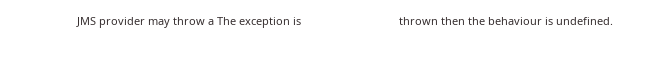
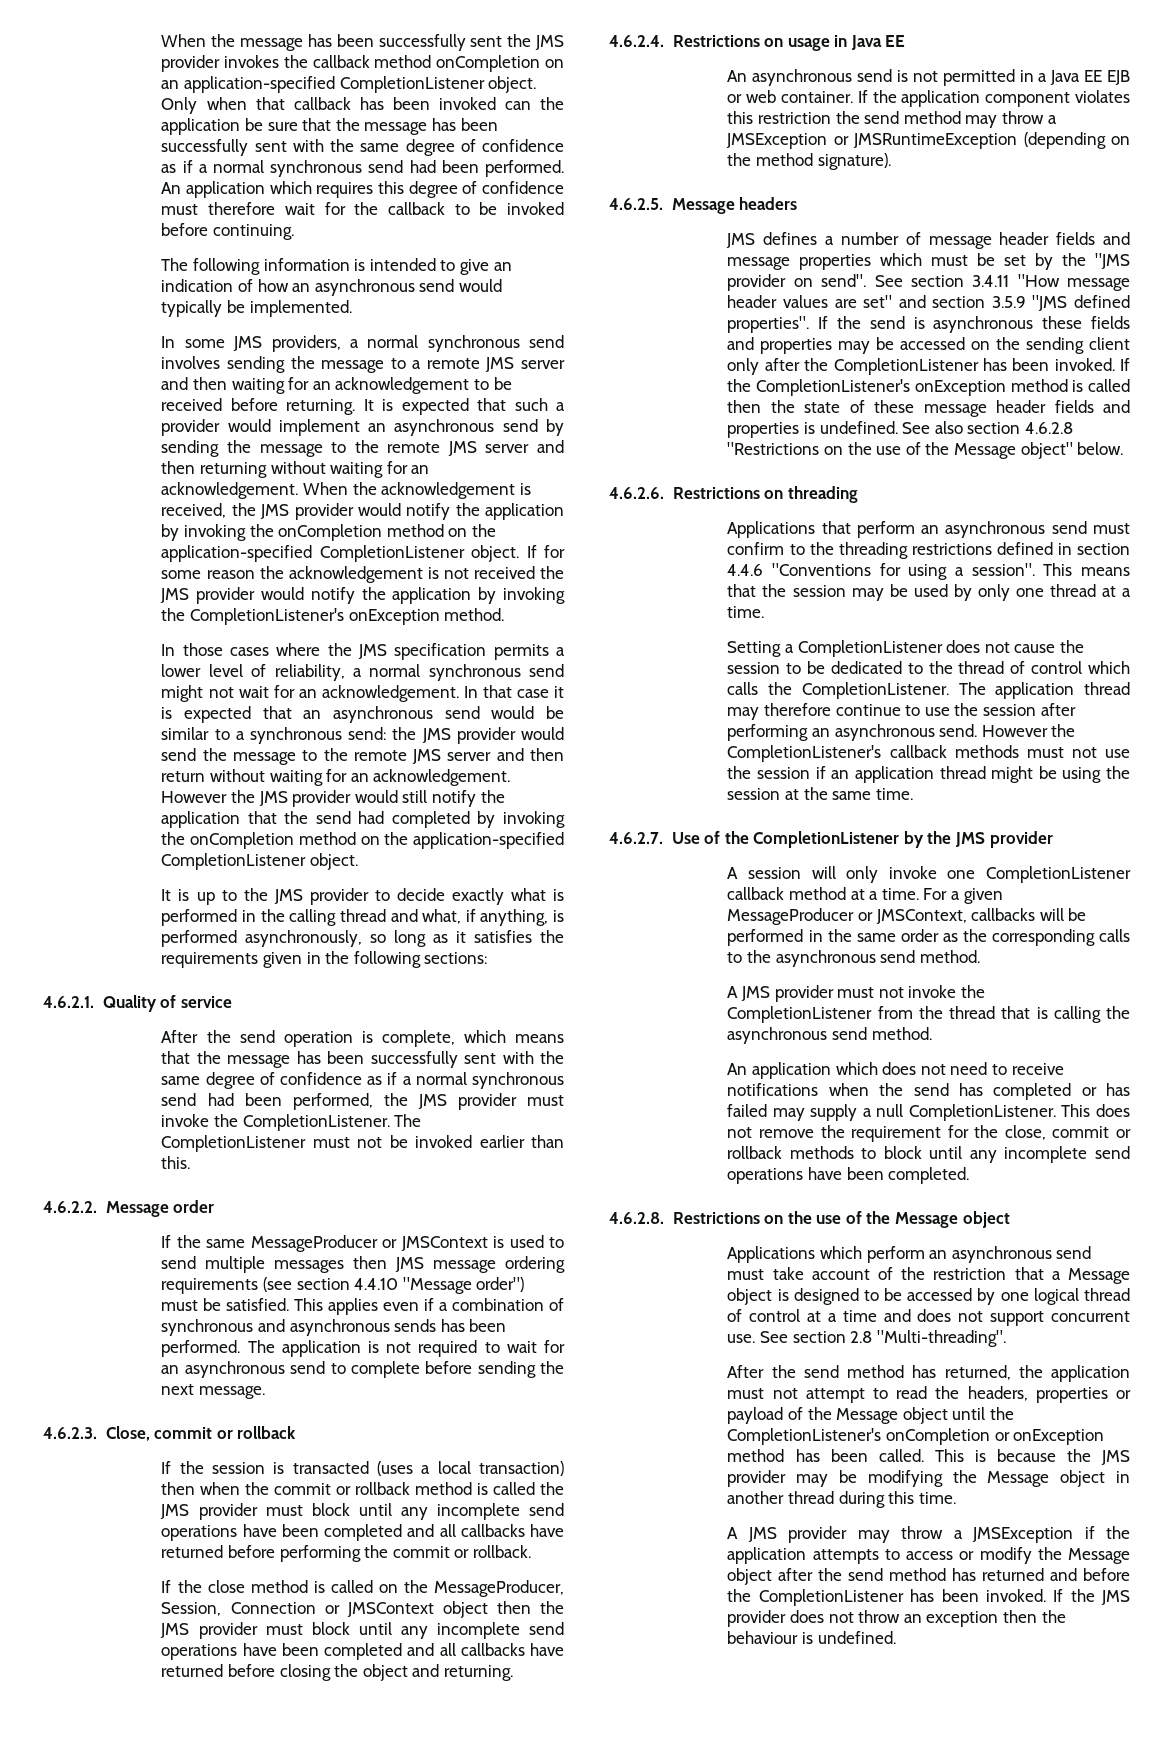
- JMS provider may throw a The exception is thrown then the behaviour is undefined.
+ When the message has been successfully sent the JMS provider invokes the callback method onCompletion on an application-specified CompletionListener object. Only when that callback has been invoked can the application be sure that the message has been successfully sent with the same degree of confidence as if a normal synchronous send had been performed. An application which requires this degree of confidence must therefore wait for the callback to be invoked before continuing.
+ The following information is intended to give an indication of how an asynchronous send would typically be implemented.
+ In some JMS providers, a normal synchronous send involves sending the message to a remote JMS server and then waiting for an acknowledgement to be received before returning. It is expected that such a provider would implement an asynchronous send by sending the message to the remote JMS server and then returning without waiting for an acknowledgement. When the acknowledgement is received, the JMS provider would notify the application by invoking the onCompletion method on the application-specified CompletionListener object. If for some reason the acknowledgement is not received the JMS provider would notify the application by invoking the CompletionListener's onException method.
+ In those cases where the JMS specification permits a lower level of reliability, a normal synchronous send might not wait for an acknowledgement. In that case it is expected that an asynchronous send would be similar to a synchronous send: the JMS provider would send the message to the remote JMS server and then return without waiting for an acknowledgement. However the JMS provider would still notify the application that the send had completed by invoking the onCompletion method on the application-specified CompletionListener object.
+ It is up to the JMS provider to decide exactly what is performed in the calling thread and what, if anything, is performed asynchronously, so long as it satisfies the requirements given in the following sections:
+ 4.6.2.1. Quality of service
+ After the send operation is complete, which means that the message has been successfully sent with the same degree of confidence as if a normal synchronous send had been performed, the JMS provider must invoke the CompletionListener. The CompletionListener must not be invoked earlier than this.
+ 4.6.2.2. Message order
+ If the same MessageProducer or JMSContext is used to send multiple messages then JMS message ordering requirements (see section 4.4.10 "Message order") must be satisfied. This applies even if a combination of synchronous and asynchronous sends has been performed. The application is not required to wait for an asynchronous send to complete before sending the next message.
+ 4.6.2.3. Close, commit or rollback
+ If the session is transacted (uses a local transaction) then when the commit or rollback method is called the JMS provider must block until any incomplete send operations have been completed and all callbacks have returned before performing the commit or rollback.
+ If the close method is called on the MessageProducer, Session, Connection or JMSContext object then the JMS provider must block until any incomplete send operations have been completed and all callbacks have returned before closing the object and returning.
+ 4.6.2.4. Restrictions on usage in Java EE
+ An asynchronous send is not permitted in a Java EE EJB or web container. If the application component violates this restriction the send method may throw a JMSException or JMSRuntimeException (depending on the method signature).
+ 4.6.2.5. Message headers
+ JMS defines a number of message header fields and message properties which must be set by the "JMS provider on send". See section 3.4.11 "How message header values are set" and section 3.5.9 "JMS defined properties". If the send is asynchronous these fields and properties may be accessed on the sending client only after the CompletionListener has been invoked. If the CompletionListener's onException method is called then the state of these message header fields and properties is undefined. See also section 4.6.2.8 "Restrictions on the use of the Message object" below.
+ 4.6.2.6. Restrictions on threading
+ Applications that perform an asynchronous send must confirm to the threading restrictions defined in section 4.4.6 "Conventions for using a session". This means that the session may be used by only one thread at a time.
+ Setting a CompletionListener does not cause the session to be dedicated to the thread of control which calls the CompletionListener. The application thread may therefore continue to use the session after performing an asynchronous send. However the CompletionListener's callback methods must not use the session if an application thread might be using the session at the same time.
+ 4.6.2.7. Use of the CompletionListener by the JMS provider
+ A session will only invoke one CompletionListener callback method at a time. For a given MessageProducer or JMSContext, callbacks will be performed in the same order as the corresponding calls to the asynchronous send method.
+ A JMS provider must not invoke the CompletionListener from the thread that is calling the asynchronous send method.
+ An application which does not need to receive notifications when the send has completed or has failed may supply a null CompletionListener. This does not remove the requirement for the close, commit or rollback methods to block until any incomplete send operations have been completed.
+ 4.6.2.8. Restrictions on the use of the Message object
+ Applications which perform an asynchronous send must take account of the restriction that a Message object is designed to be accessed by one logical thread of control at a time and does not support concurrent use. See section 2.8 "Multi-threading".
+ After the send method has returned, the application must not attempt to read the headers, properties or payload of the Message object until the CompletionListener's onCompletion or onException method has been called. This is because the JMS provider may be modifying the Message object in another thread during this time.
+ A JMS provider may throw a JMSException if the application attempts to access or modify the Message object after the send method has returned and before the CompletionListener has been invoked. If the JMS provider does not throw an exception then the behaviour is undefined.

